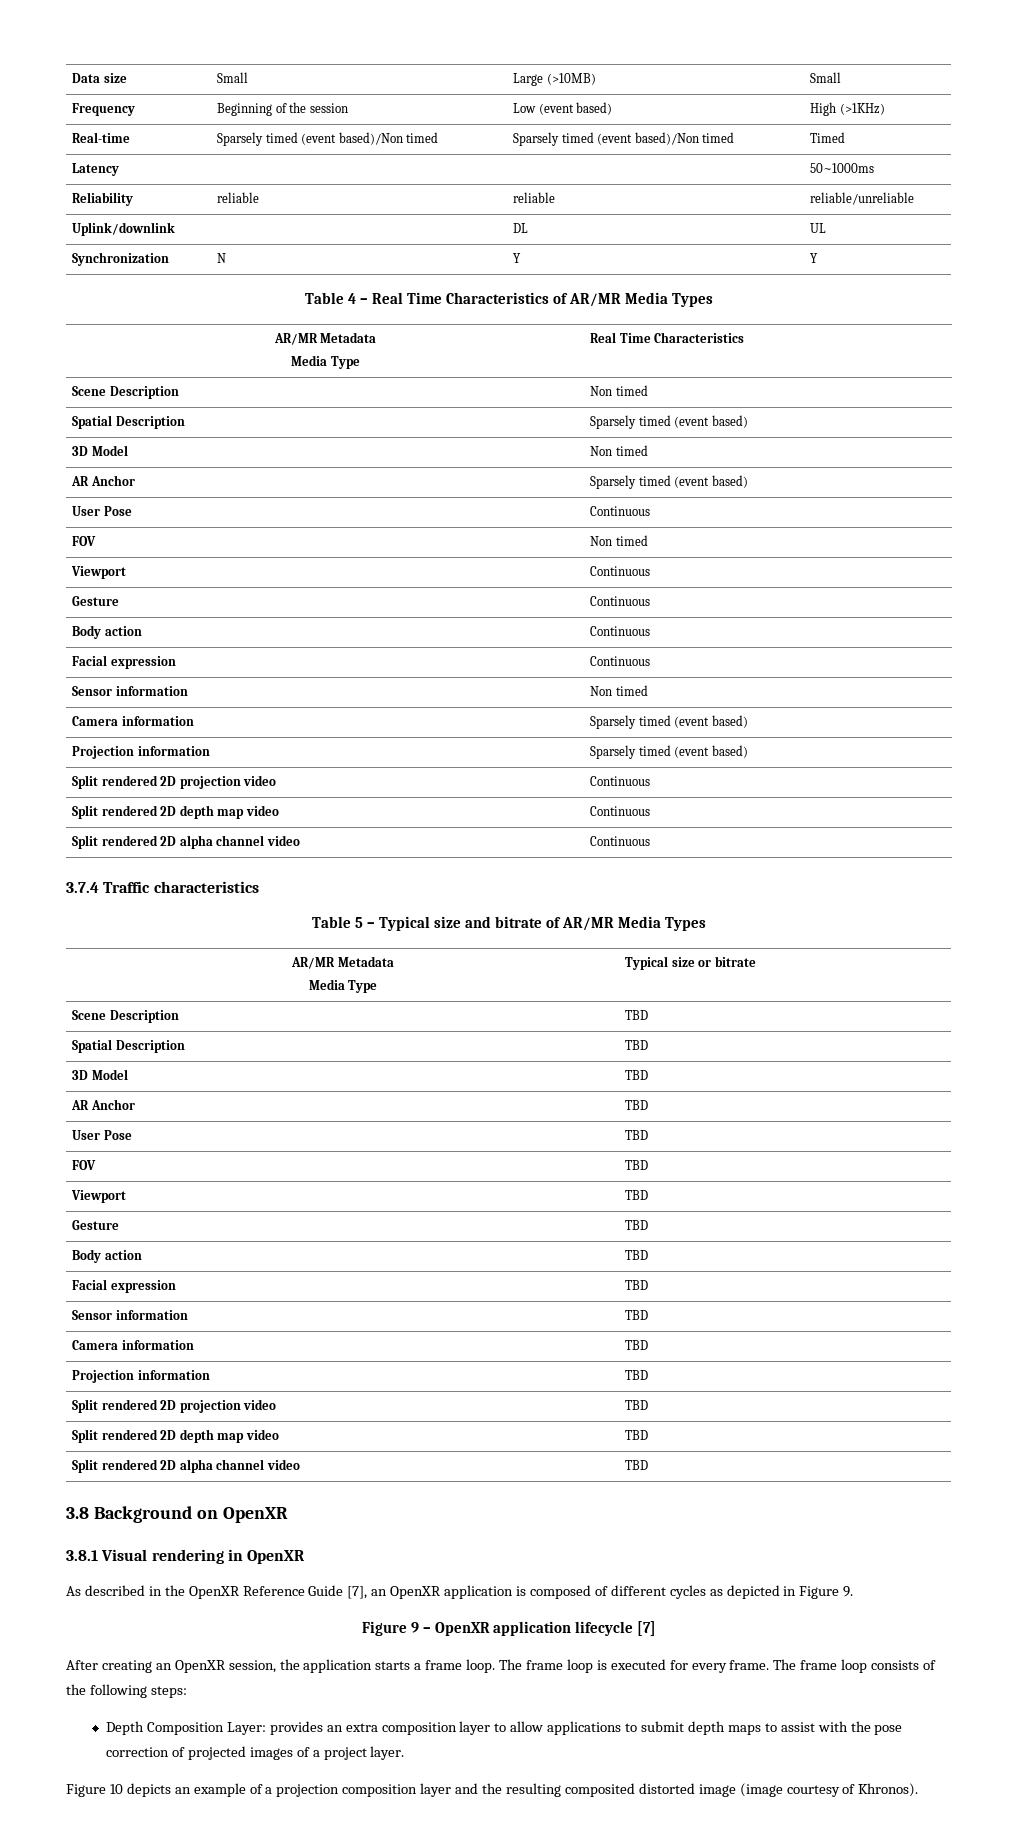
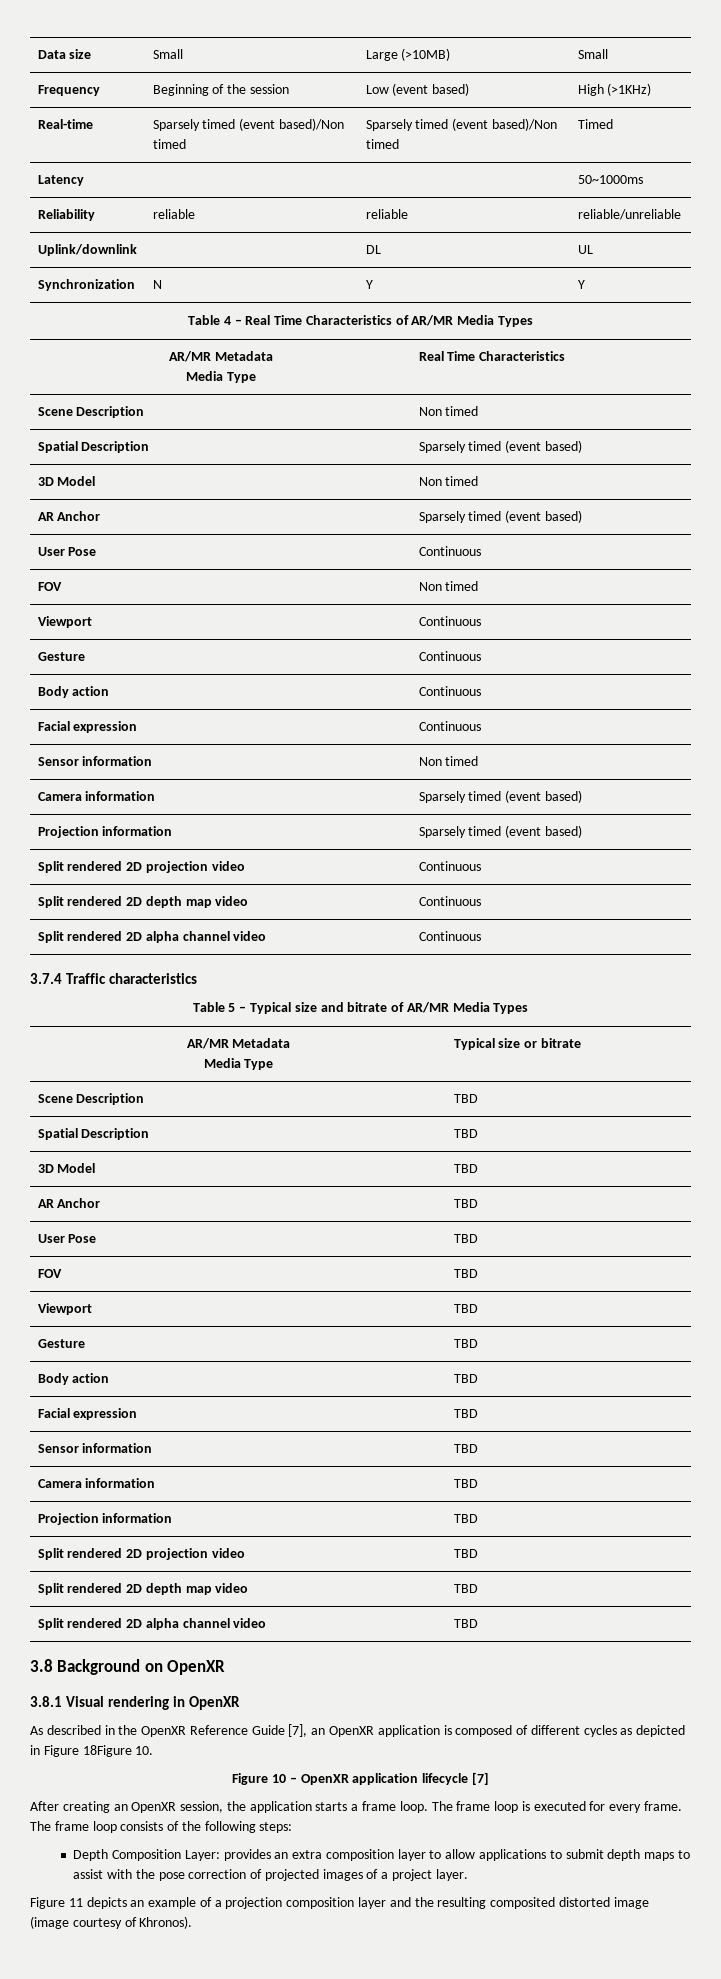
- As described in the OpenXR Reference Guide [7], an OpenXR application is composed of different cycles as depicted in Figure 9.
- Figure 9 – OpenXR application lifecycle [7]
+ As described in the OpenXR Reference Guide [7], an OpenXR application is composed of different cycles as depicted in Figure 18Figure 10.
+ Figure 10 – OpenXR application lifecycle [7]
- Figure 10 depicts an example of a projection composition layer and the resulting composited distorted image (image courtesy of Khronos).
+ Figure 11 depicts an example of a projection composition layer and the resulting composited distorted image (image courtesy of Khronos).

